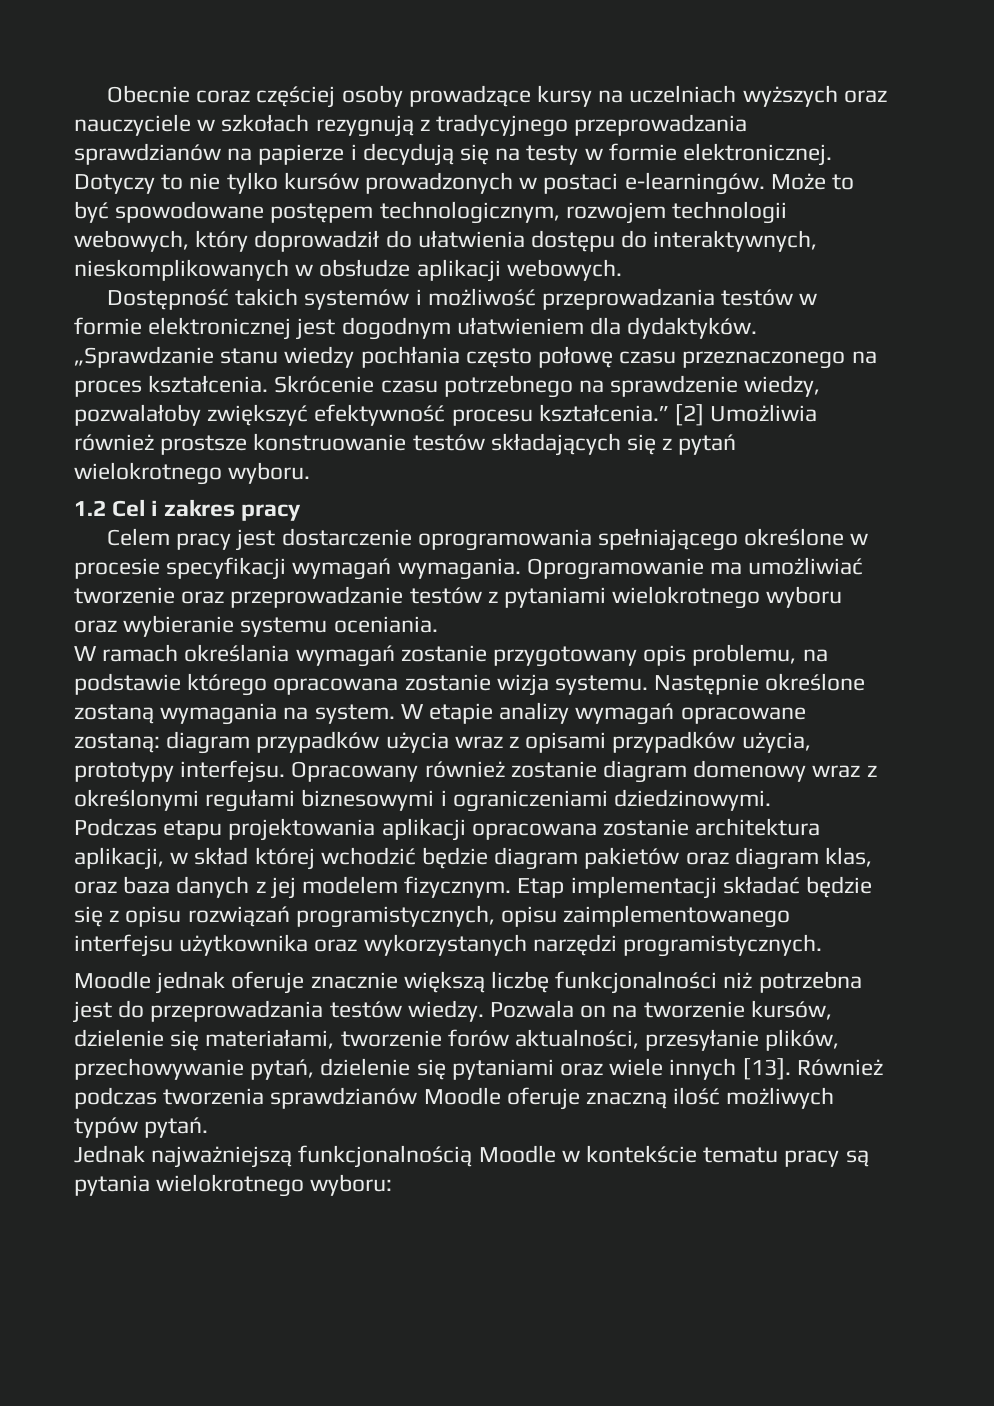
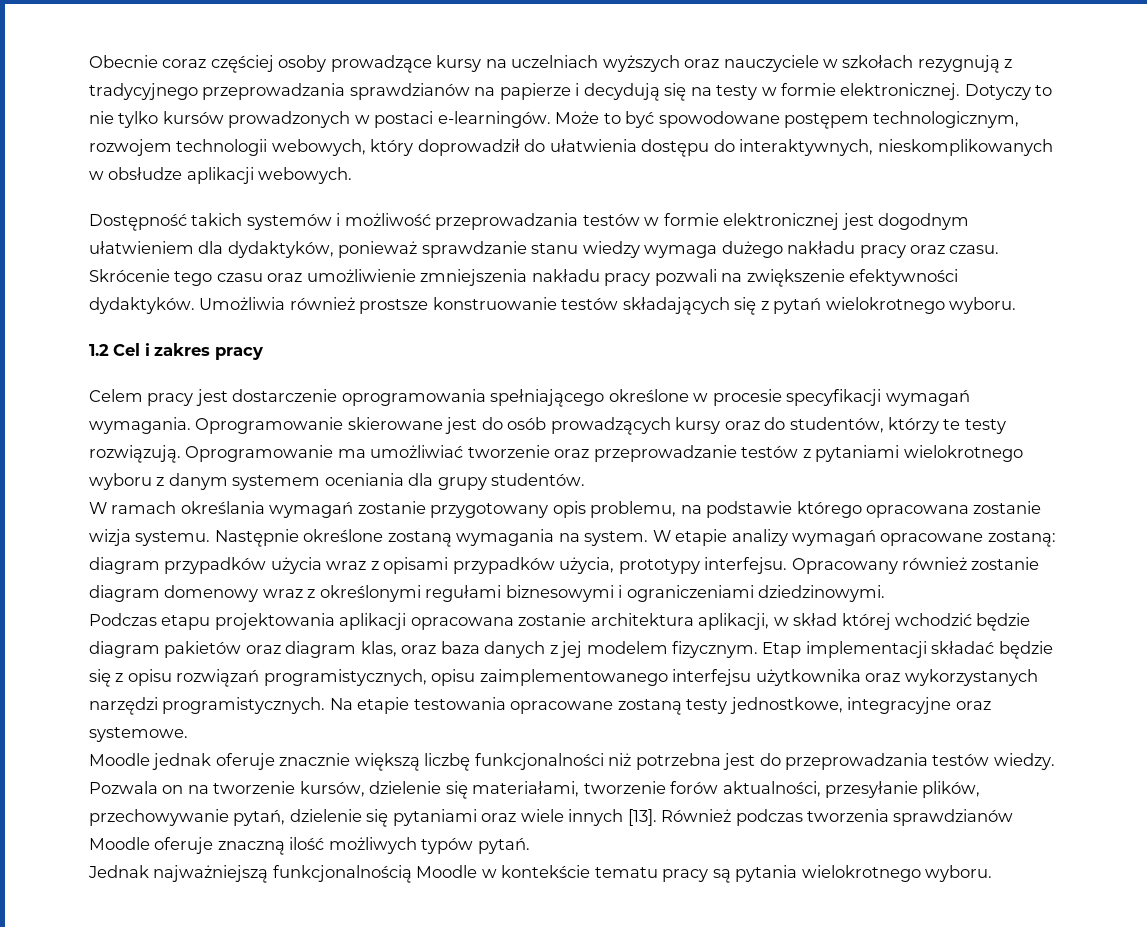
- Dostępność takich systemów i możliwość przeprowadzania testów w formie elektronicznej jest dogodnym ułatwieniem dla dydaktyków. „Sprawdzanie stanu wiedzy pochłania często połowę czasu przeznaczonego na proces kształcenia. Skrócenie czasu potrzebnego na sprawdzenie wiedzy, pozwalałoby zwiększyć efektywność procesu kształcenia.” [2] Umożliwia również prostsze konstruowanie testów składających się z pytań wielokrotnego wyboru.
+ Dostępność takich systemów i możliwość przeprowadzania testów w formie elektronicznej jest dogodnym ułatwieniem dla dydaktyków, ponieważ sprawdzanie stanu wiedzy wymaga dużego nakładu pracy oraz czasu. Skrócenie tego czasu oraz umożliwienie zmniejszenia nakładu pracy pozwali na zwiększenie efektywności dydaktyków. Umożliwia również prostsze konstruowanie testów składających się z pytań wielokrotnego wyboru.
- Oprogramowanie ma umożliwiać tworzenie oraz przeprowadzanie testów z pytaniami wielokrotnego wyboru oraz wybieranie systemu oceniania.
+ Oprogramowanie skierowane jest do osób prowadzących kursy oraz do studentów, którzy te testy rozwiązują. Oprogramowanie ma umożliwiać tworzenie oraz przeprowadzanie testów z pytaniami wielokrotnego wyboru z danym systemem oceniania dla grupy studentów.
+ Na etapie testowania opracowane zostaną testy jednostkowe, integracyjne oraz systemowe.
- Jednak najważniejszą funkcjonalnością Moodle w kontekście tematu pracy są pytania wielokrotnego wyboru:
+ Jednak najważniejszą funkcjonalnością Moodle w kontekście tematu pracy są pytania wielokrotnego wyboru.

